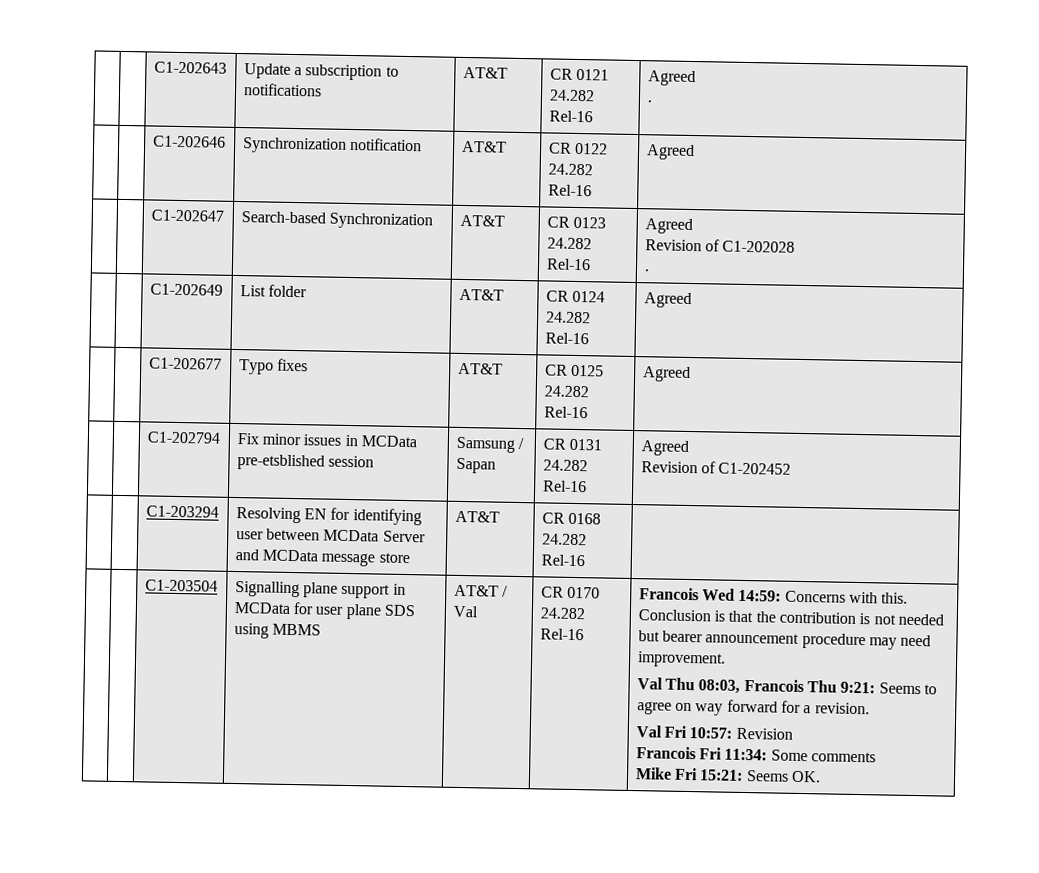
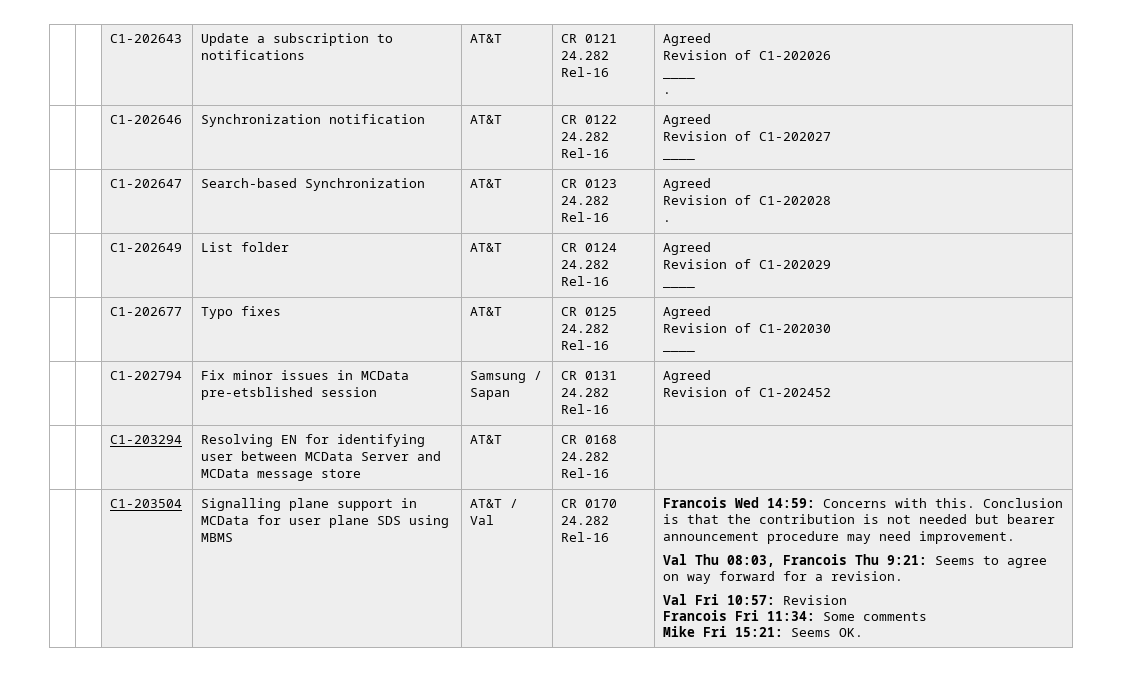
  | | C1-202643 | Update a subscription to notifications | AT&T | CR 0121 24.282 Rel-16 | Agreed
+ Revision of C1-202026
+ ____
  | | C1-202646 | Synchronization notification | AT&T | CR 0122 24.282 Rel-16 | Agreed
+ Revision of C1-202027
+ ____
  | | C1-202649 | List folder | AT&T | CR 0124 24.282 Rel-16 | Agreed
+ Revision of C1-202029
+ ____
  | | C1-202677 | Typo fixes | AT&T | CR 0125 24.282 Rel-16 | Agreed
+ Revision of C1-202030
+ ____

